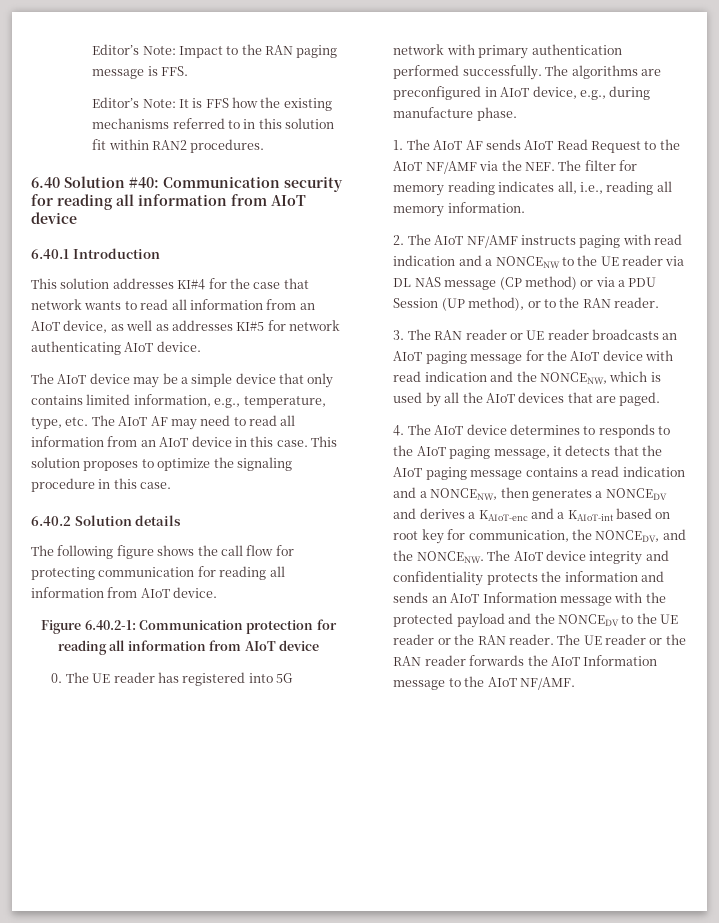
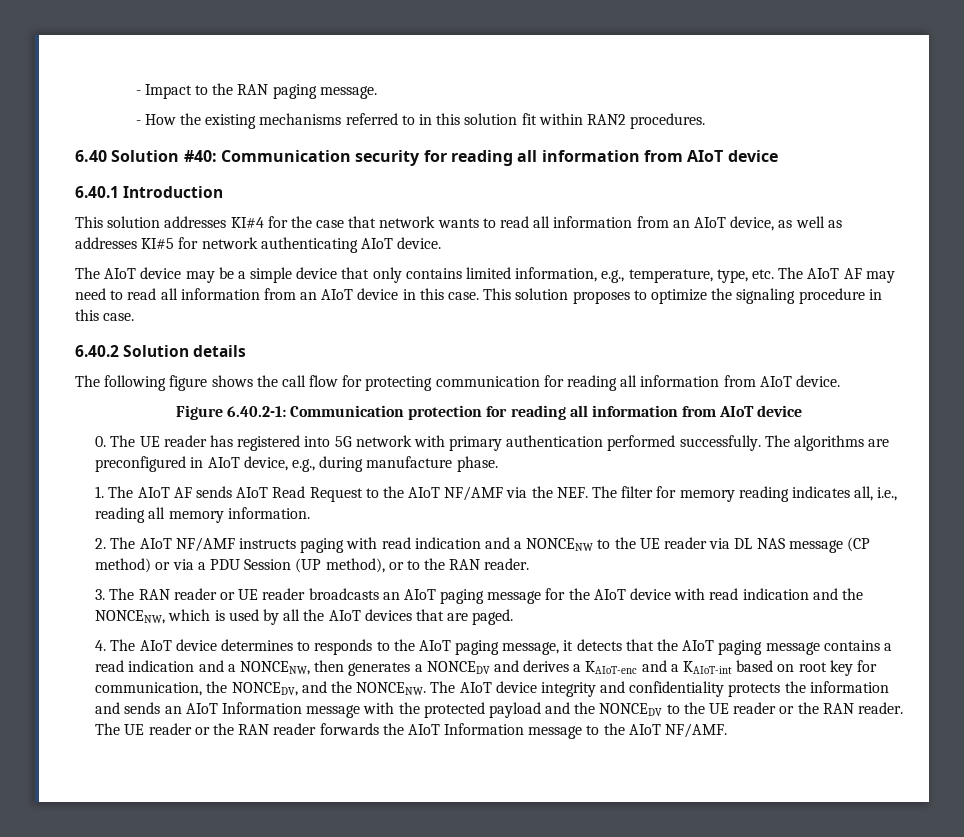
- Editor’s Note: Impact to the RAN paging message is FFS.
- Editor’s Note: It is FFS how the existing mechanisms referred to in this solution fit within RAN2 procedures.
+ - Impact to the RAN paging message.
+ - How the existing mechanisms referred to in this solution fit within RAN2 procedures.

